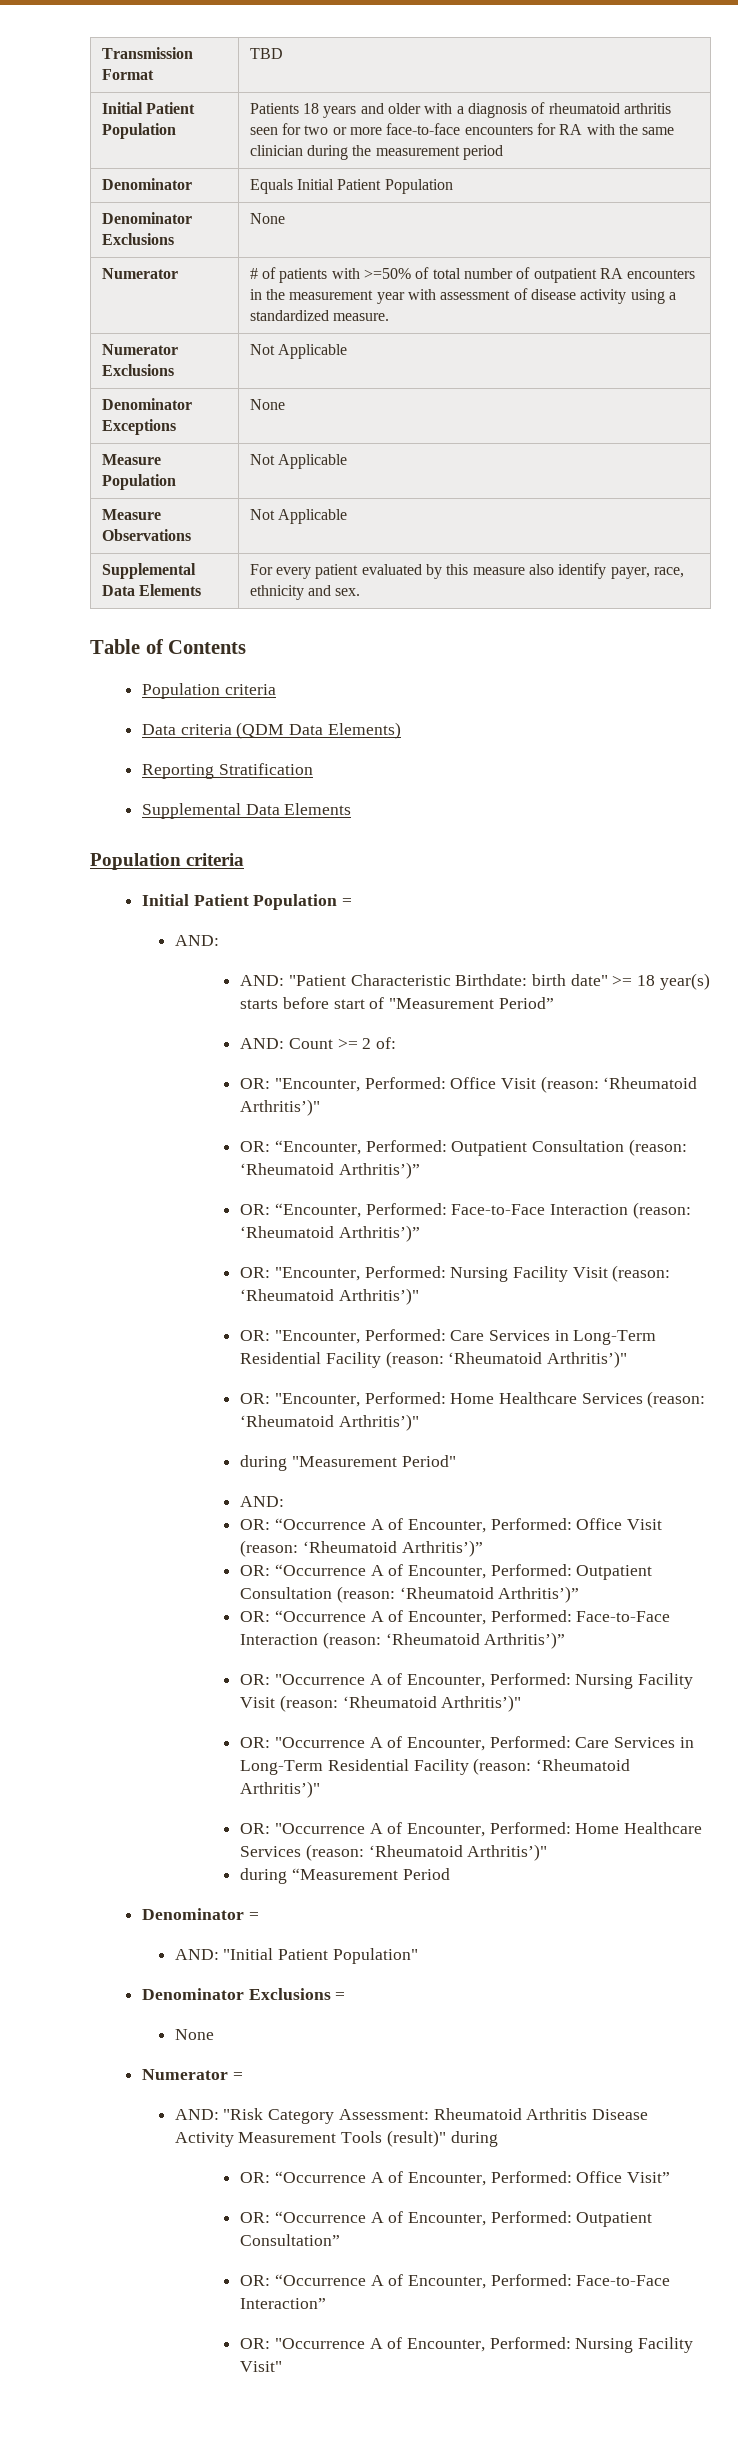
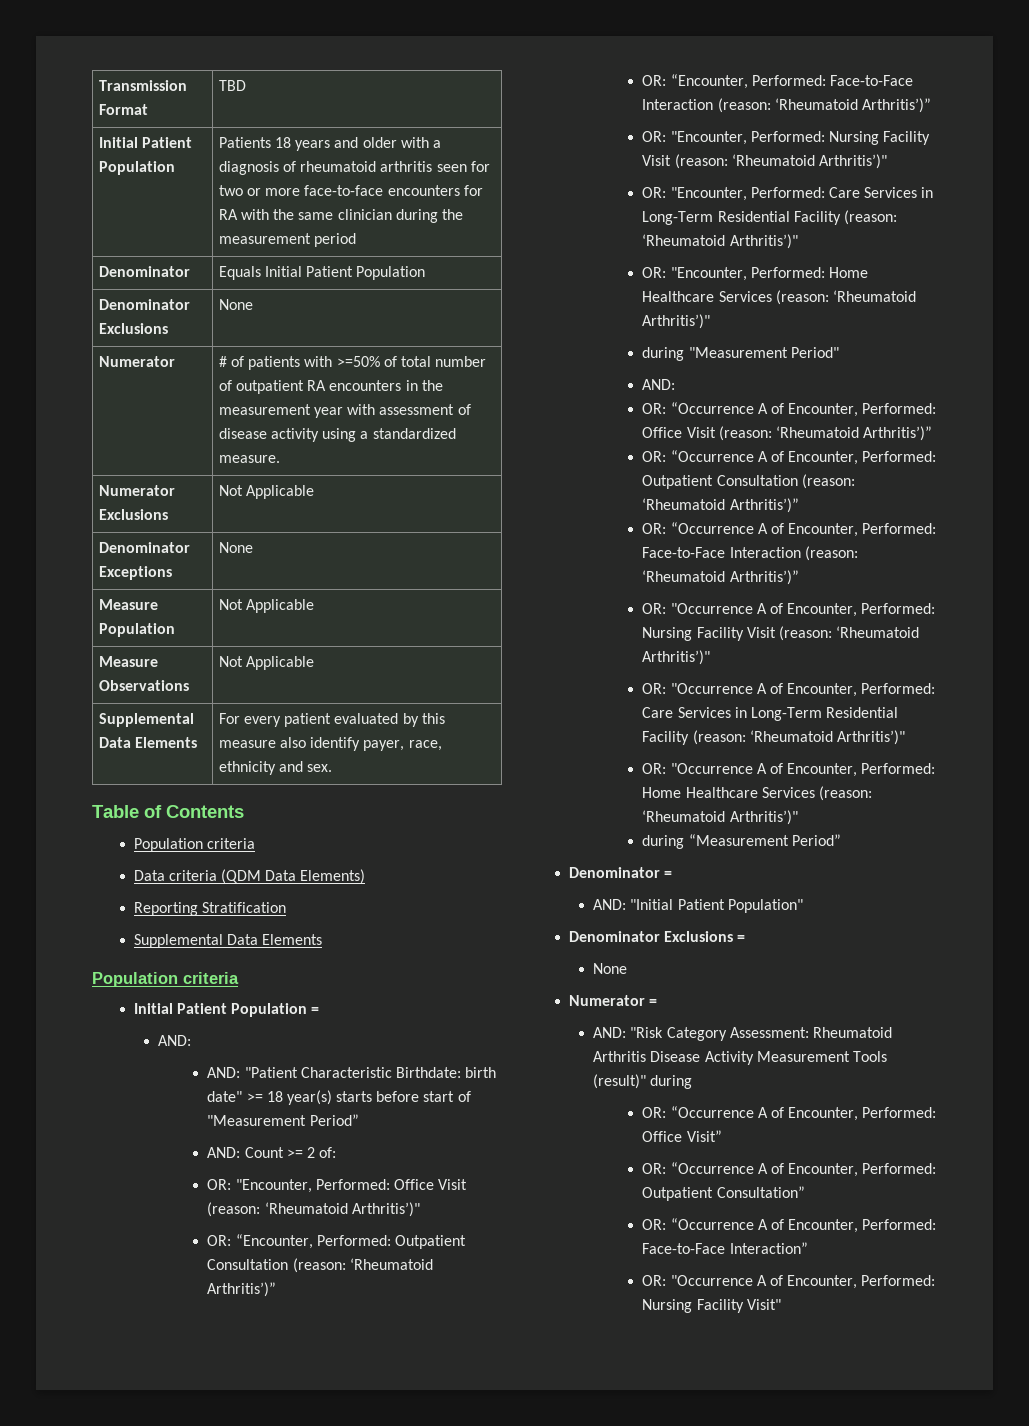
  OR: "Occurrence A of Encounter, Performed: Home Healthcare Services (reason: ‘Rheumatoid Arthritis’)"
- during “Measurement Period
+ during “Measurement Period”

